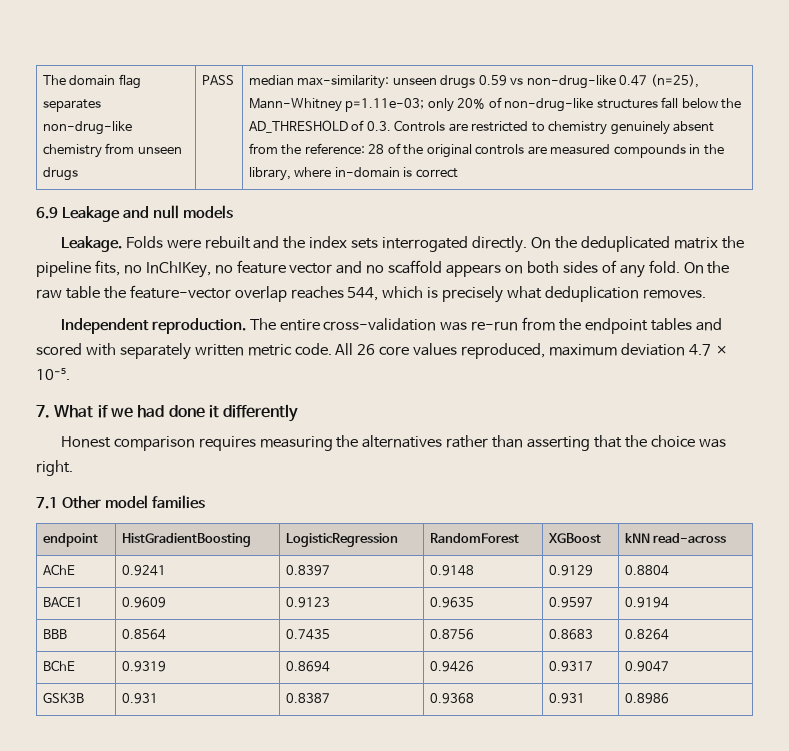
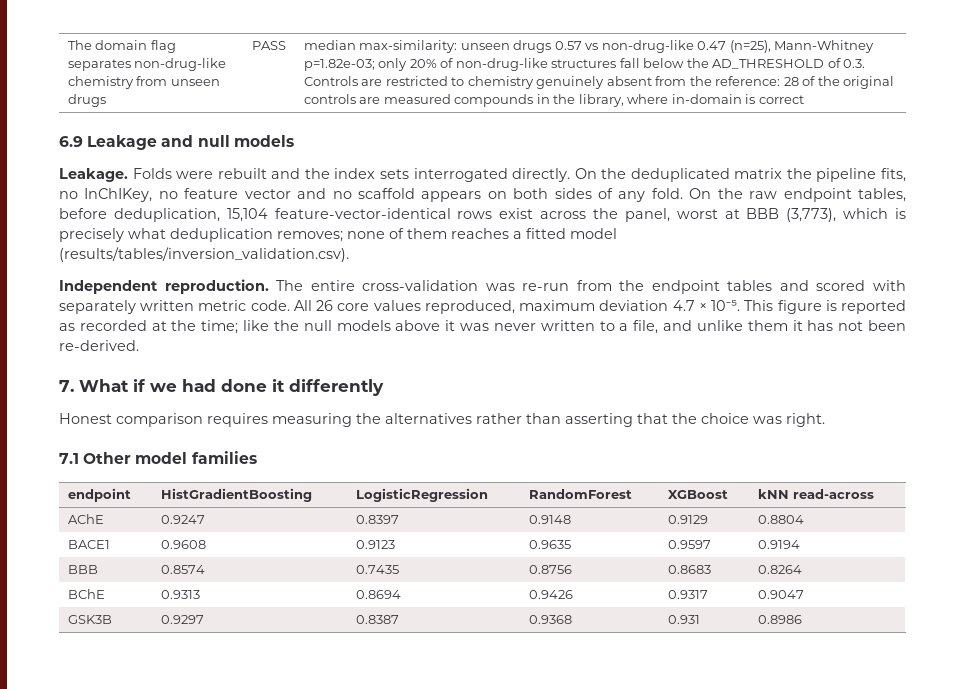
- median max-similarity: unseen drugs 0.59 vs non-drug-like 0.47 (n=25), Mann-Whitney p=1.11e-03; only 20% of non-drug-like structures fall below the AD_THRESHOLD of 0.3. Controls are restricted to chemistry genuinely absent from the reference: 28 of the original controls are measured compounds in the library, where in-domain is correct
+ median max-similarity: unseen drugs 0.57 vs non-drug-like 0.47 (n=25), Mann-Whitney p=1.82e-03; only 20% of non-drug-like structures fall below the AD_THRESHOLD of 0.3. Controls are restricted to chemistry genuinely absent from the reference: 28 of the original controls are measured compounds in the library, where in-domain is correct
- On the raw table the feature-vector overlap reaches 544, which is precisely what deduplication removes.
+ On the raw endpoint tables, before deduplication, 15,104 feature-vector-identical rows exist across the panel, worst at BBB (3,773), which is precisely what deduplication removes; none of them reaches a fitted model (results/tables/inversion_validation.csv).
+ This figure is reported as recorded at the time; like the null models above it was never written to a file, and unlike them it has not been re-derived.
- AChE | 0.9241 | 0.8397 | 0.9148 | 0.9129 | 0.8804
+ AChE | 0.9247 | 0.8397 | 0.9148 | 0.9129 | 0.8804
- BACE1 | 0.9609 | 0.9123 | 0.9635 | 0.9597 | 0.9194
+ BACE1 | 0.9608 | 0.9123 | 0.9635 | 0.9597 | 0.9194
- BBB | 0.8564 | 0.7435 | 0.8756 | 0.8683 | 0.8264
+ BBB | 0.8574 | 0.7435 | 0.8756 | 0.8683 | 0.8264
- BChE | 0.9319 | 0.8694 | 0.9426 | 0.9317 | 0.9047
+ BChE | 0.9313 | 0.8694 | 0.9426 | 0.9317 | 0.9047
- GSK3B | 0.931 | 0.8387 | 0.9368 | 0.931 | 0.8986
+ GSK3B | 0.9297 | 0.8387 | 0.9368 | 0.931 | 0.8986

